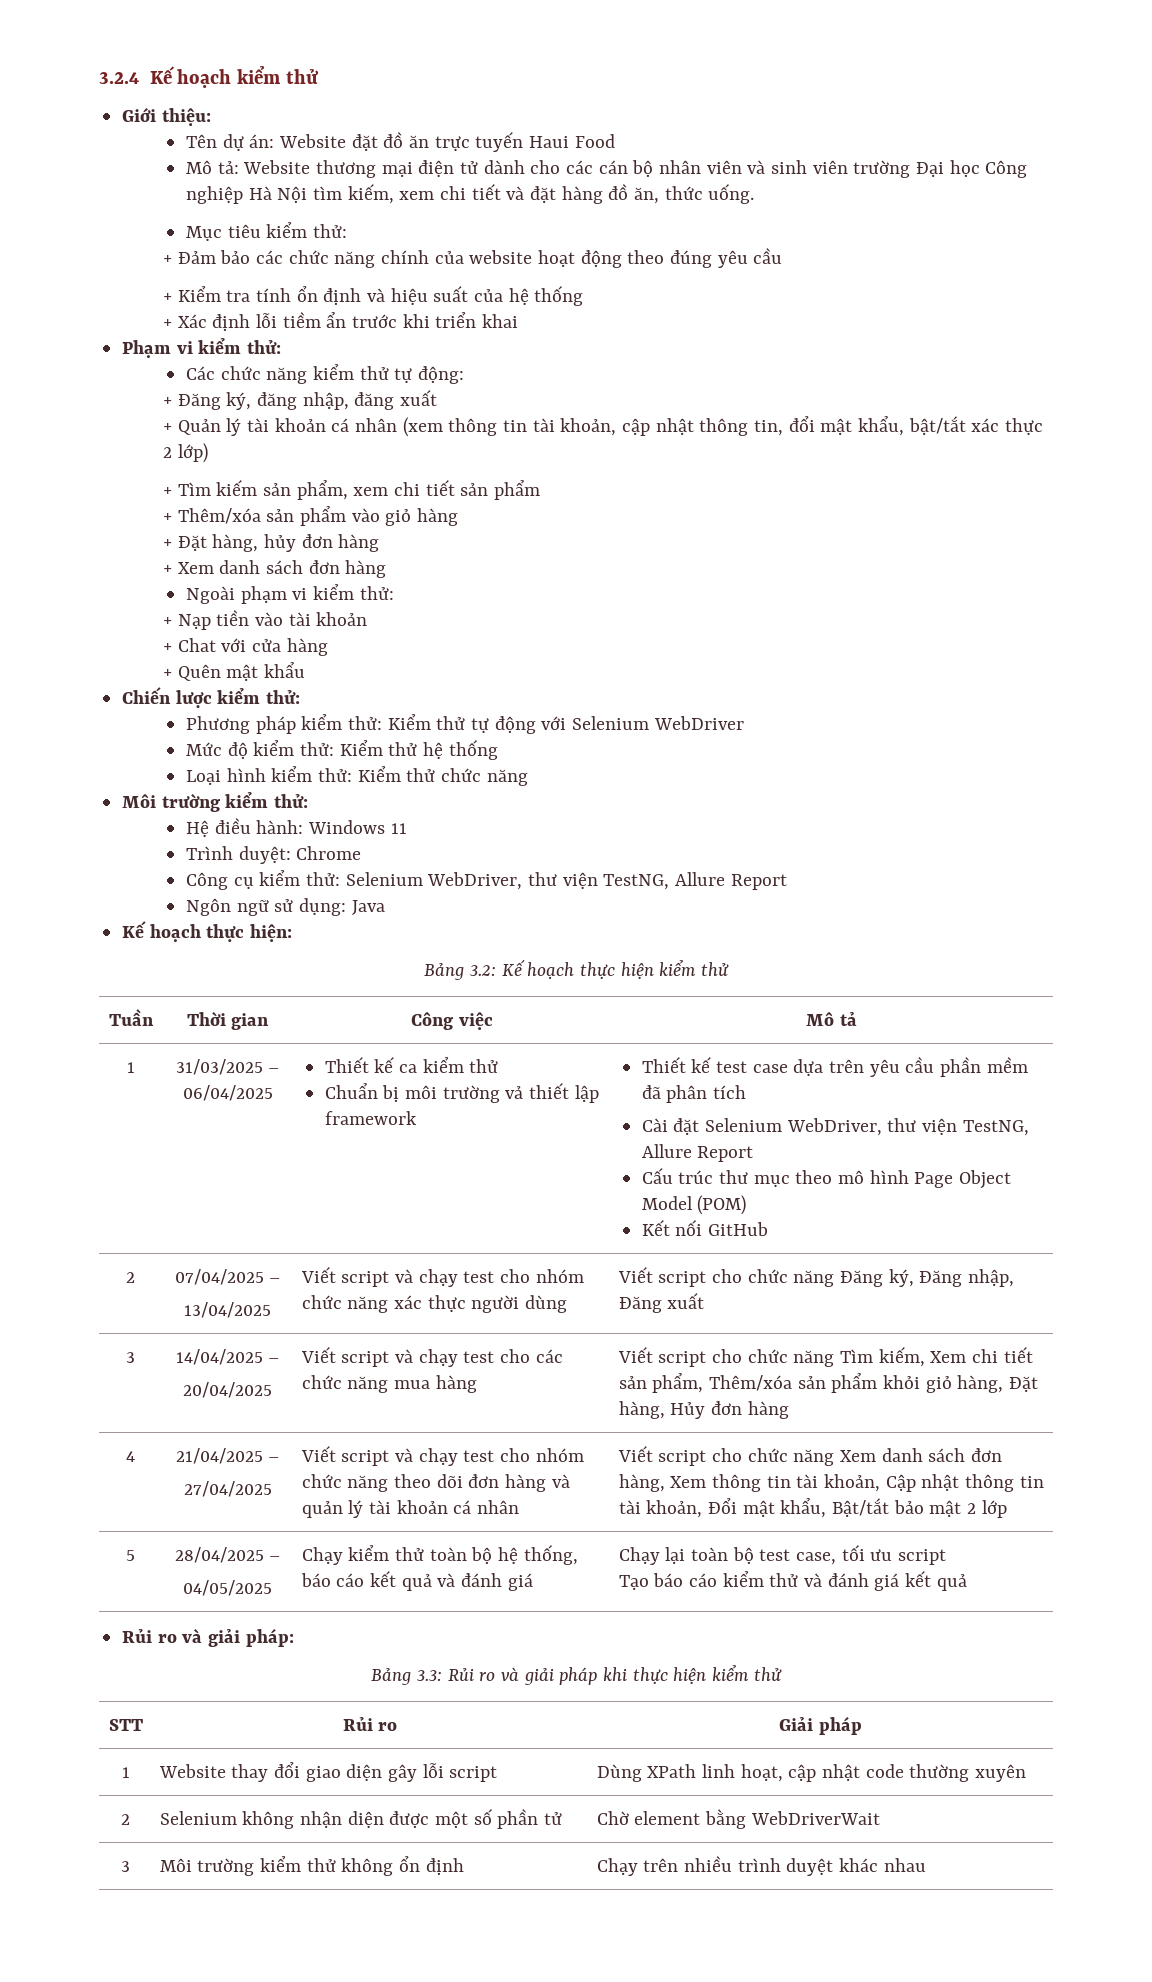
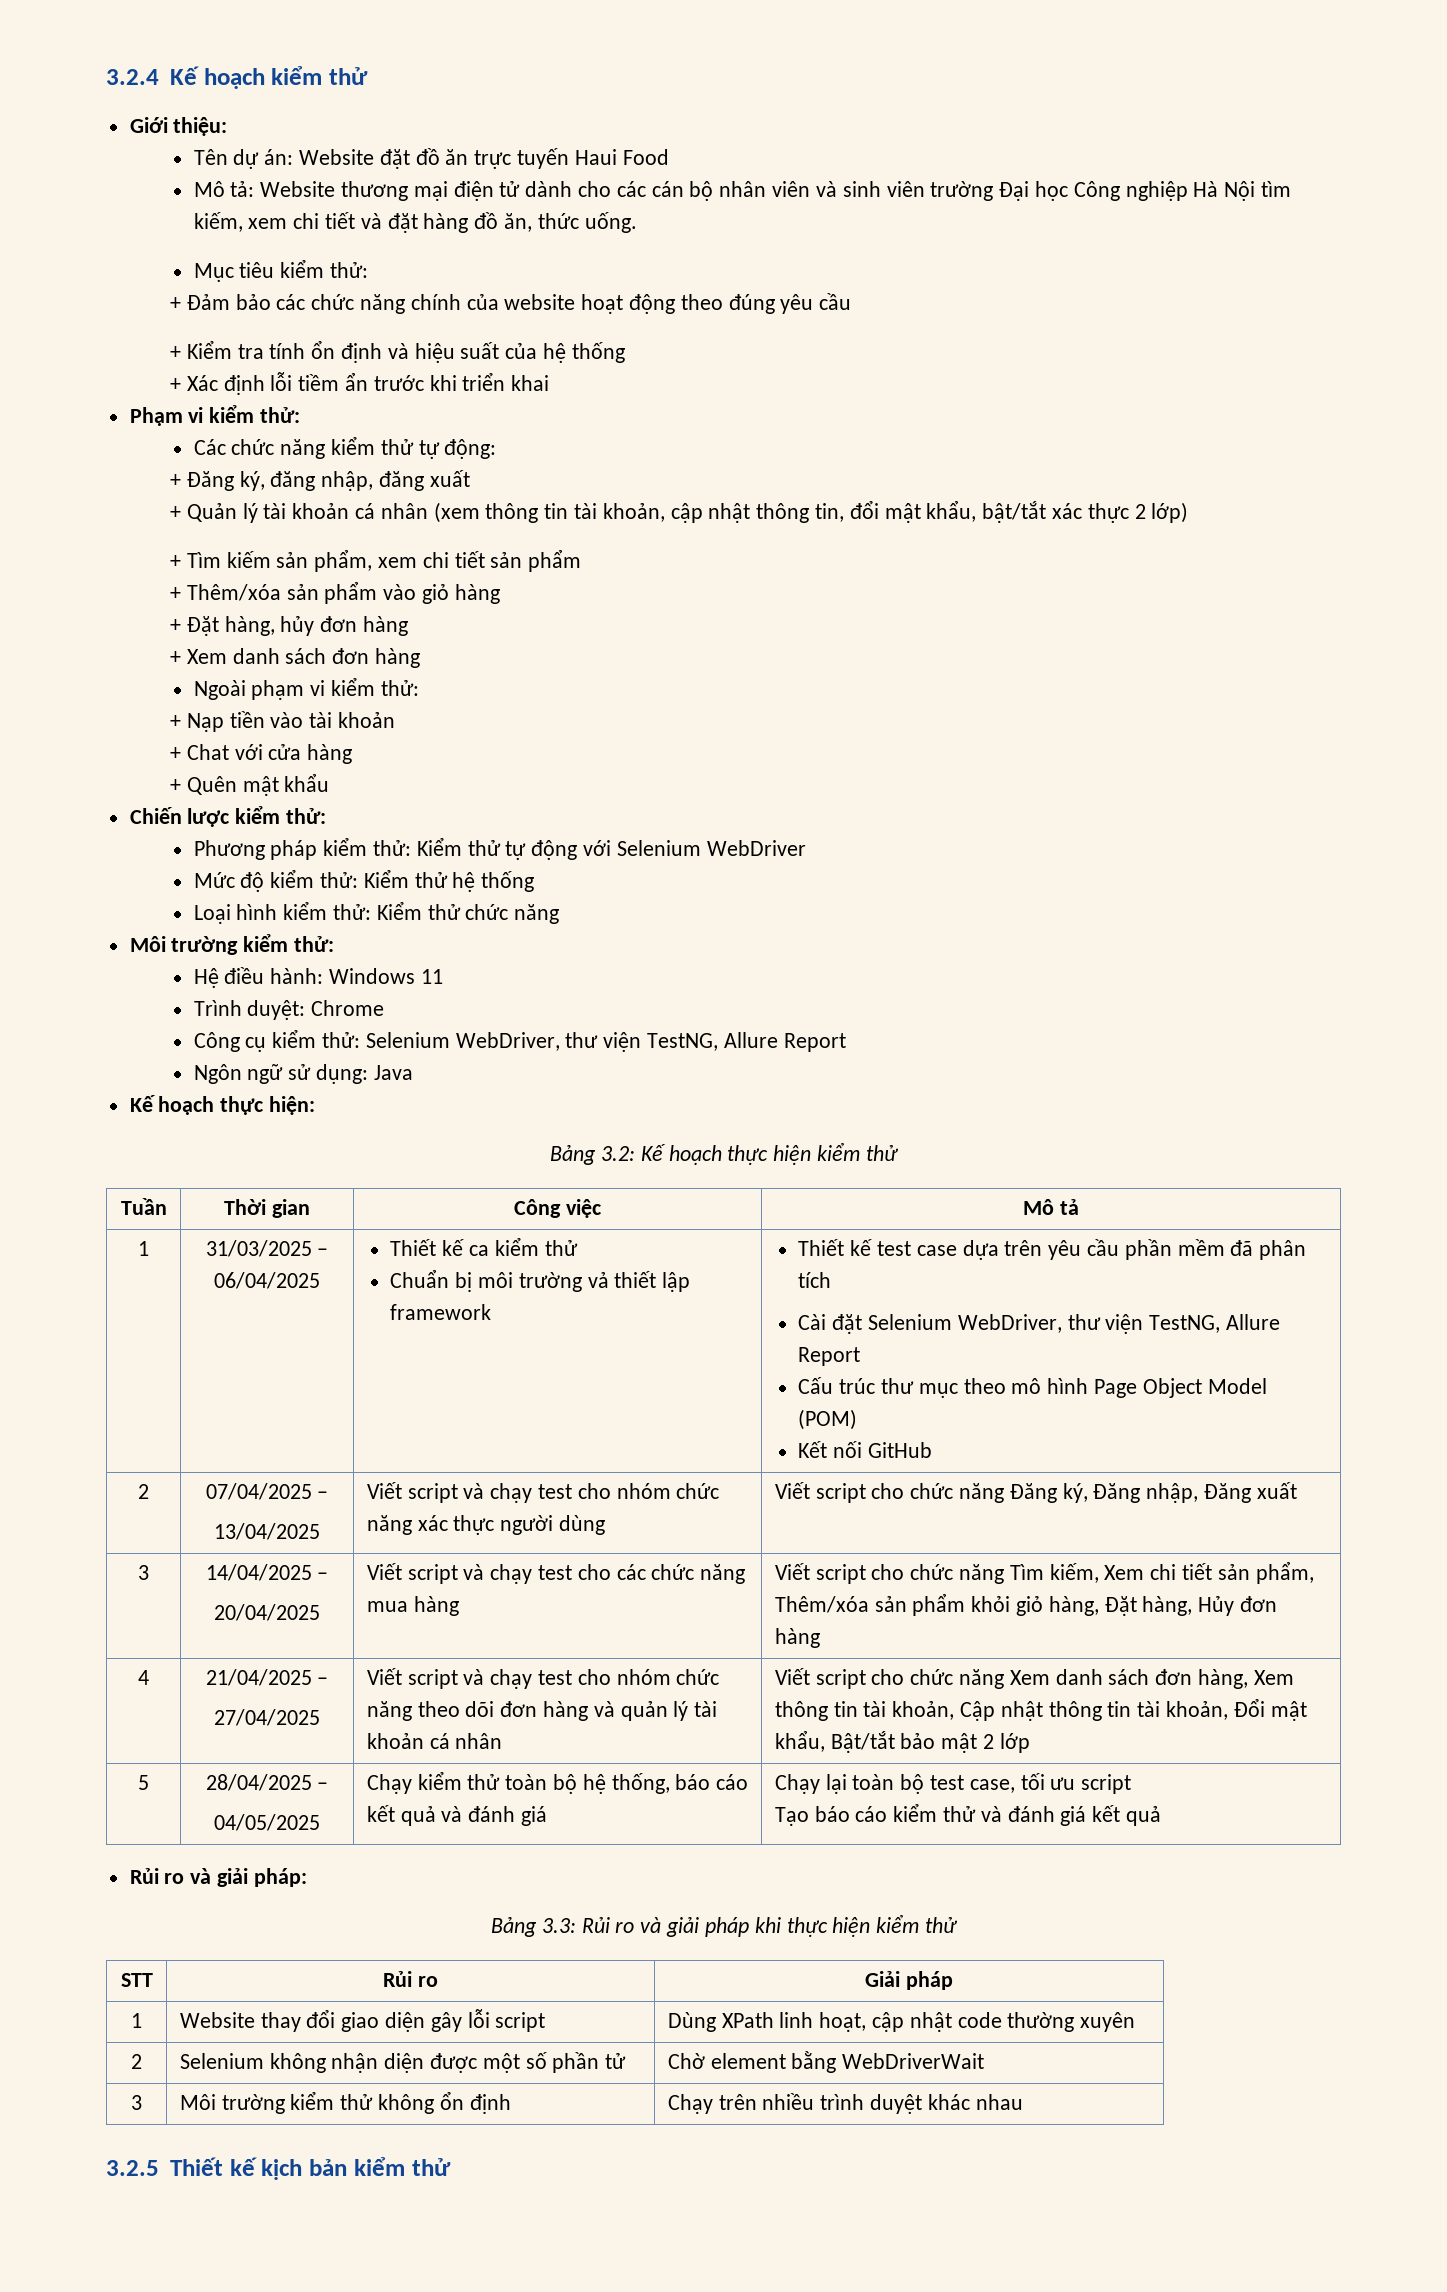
+ 3.2.5 Thiết kế kịch bản kiểm thử

